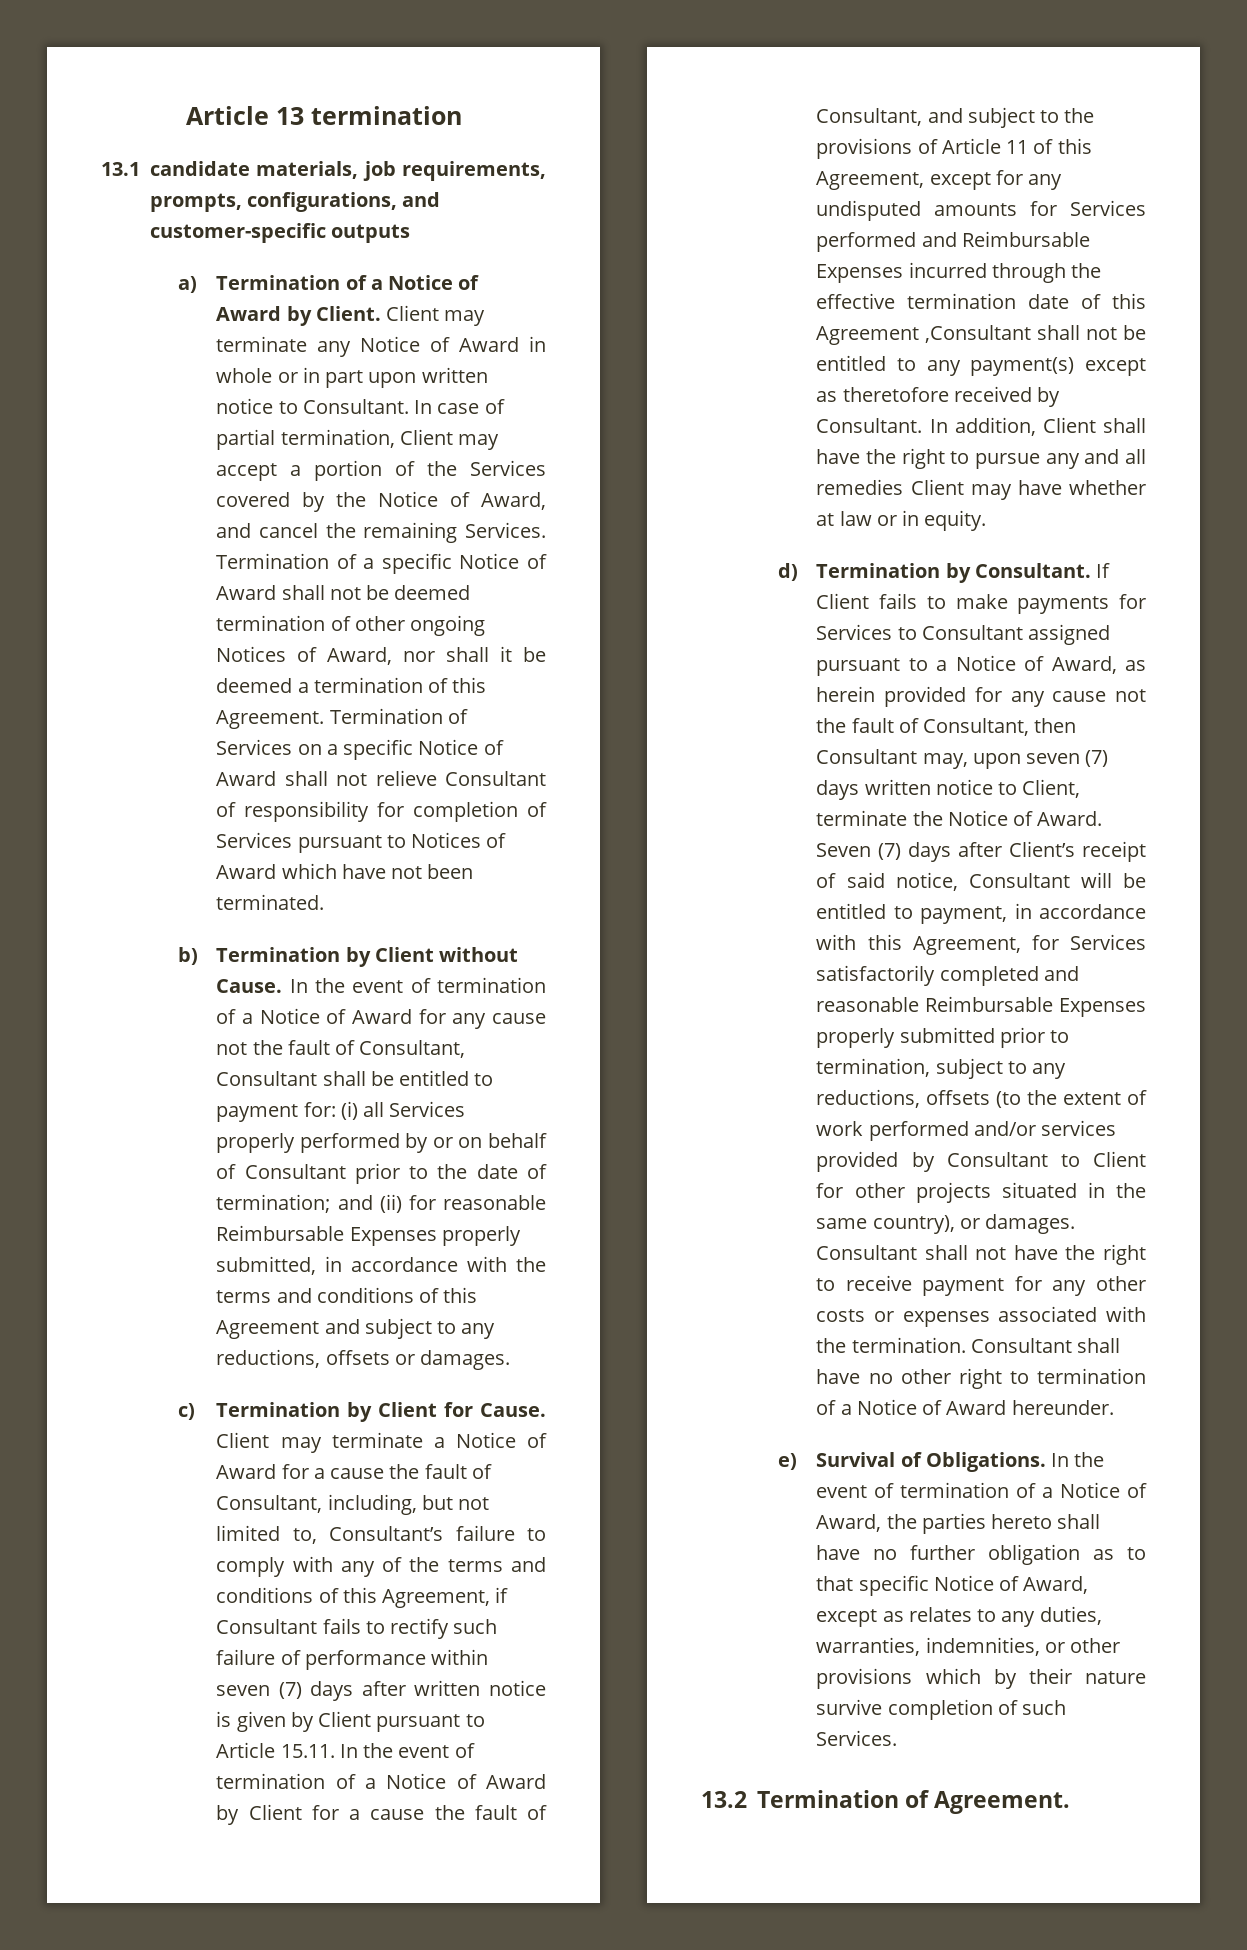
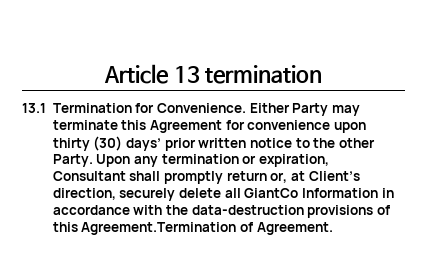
- 13.1 candidate materials, job requirements, prompts, configurations, and customer-specific outputs
- a) Termination of a Notice of Award by Client. Client may terminate any Notice of Award in whole or in part upon written notice to Consultant. In case of partial termination, Client may accept a portion of the Services covered by the Notice of Award, and cancel the remaining Services. Termination of a specific Notice of Award shall not be deemed termination of other ongoing Notices of Award, nor shall it be deemed a termination of this Agreement. Termination of Services on a specific Notice of Award shall not relieve Consultant of responsibility for completion of Services pursuant to Notices of Award which have not been terminated.
- b) Termination by Client without Cause. In the event of termination of a Notice of Award for any cause not the fault of Consultant, Consultant shall be entitled to payment for: (i) all Services properly performed by or on behalf of Consultant prior to the date of termination; and (ii) for reasonable Reimbursable Expenses properly submitted, in accordance with the terms and conditions of this Agreement and subject to any reductions, offsets or damages.
- c) Termination by Client for Cause. Client may terminate a Notice of Award for a cause the fault of Consultant, including, but not limited to, Consultant’s failure to comply with any of the terms and conditions of this Agreement, if Consultant fails to rectify such failure of performance within seven (7) days after written notice is given by Client pursuant to Article 15.11. In the event of termination of a Notice of Award by Client for a cause the fault of Consultant, and subject to the provisions of Article 11 of this Agreement, except for any undisputed amounts for Services performed and Reimbursable Expenses incurred through the effective termination date of this Agreement ,Consultant shall not be entitled to any payment(s) except as theretofore received by Consultant. In addition, Client shall have the right to pursue any and all remedies Client may have whether at law or in equity.
- d) Termination by Consultant. If Client fails to make payments for Services to Consultant assigned pursuant to a Notice of Award, as herein provided for any cause not the fault of Consultant, then Consultant may, upon seven (7) days written notice to Client, terminate the Notice of Award. Seven (7) days after Client’s receipt of said notice, Consultant will be entitled to payment, in accordance with this Agreement, for Services satisfactorily completed and reasonable Reimbursable Expenses properly submitted prior to termination, subject to any reductions, offsets (to the extent of work performed and/or services provided by Consultant to Client for other projects situated in the same country), or damages. Consultant shall not have the right to receive payment for any other costs or expenses associated with the termination. Consultant shall have no other right to termination of a Notice of Award hereunder.
- e) Survival of Obligations. In the event of termination of a Notice of Award, the parties hereto shall have no further obligation as to that specific Notice of Award, except as relates to any duties, warranties, indemnities, or other provisions which by their nature survive completion of such Services.
- 13.2 Termination of Agreement.
+ 13.1 Termination for Convenience. Either Party may terminate this Agreement for convenience upon thirty (30) days’ prior written notice to the other Party. Upon any termination or expiration, Consultant shall promptly return or, at Client’s direction, securely delete all GiantCo Information in accordance with the data-destruction provisions of this Agreement.Termination of Agreement.

